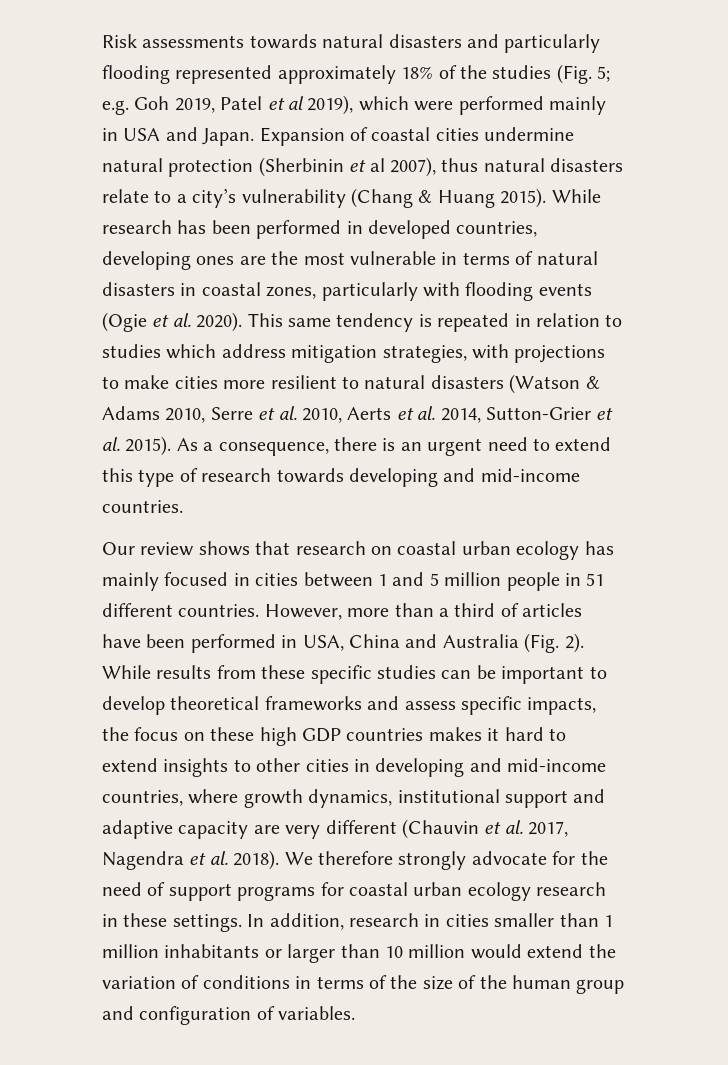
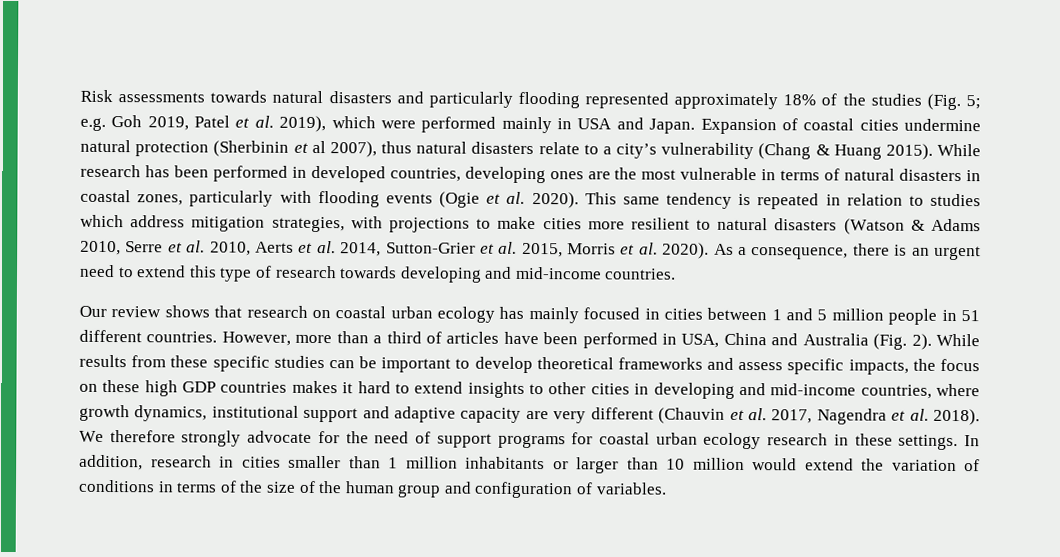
- Risk assessments towards natural disasters and particularly flooding represented approximately 18% of the studies (Fig. 5; e.g. Goh 2019, Patel et al 2019), which were performed mainly in USA and Japan.
+ Risk assessments towards natural disasters and particularly flooding represented approximately 18% of the studies (Fig. 5; e.g. Goh 2019, Patel et al. 2019), which were performed mainly in USA and Japan.
- This same tendency is repeated in relation to studies which address mitigation strategies, with projections to make cities more resilient to natural disasters (Watson & Adams 2010, Serre et al. 2010, Aerts et al. 2014, Sutton-Grier et al. 2015).
+ This same tendency is repeated in relation to studies which address mitigation strategies, with projections to make cities more resilient to natural disasters (Watson & Adams 2010, Serre et al. 2010, Aerts et al. 2014, Sutton-Grier et al. 2015, Morris et al. 2020).

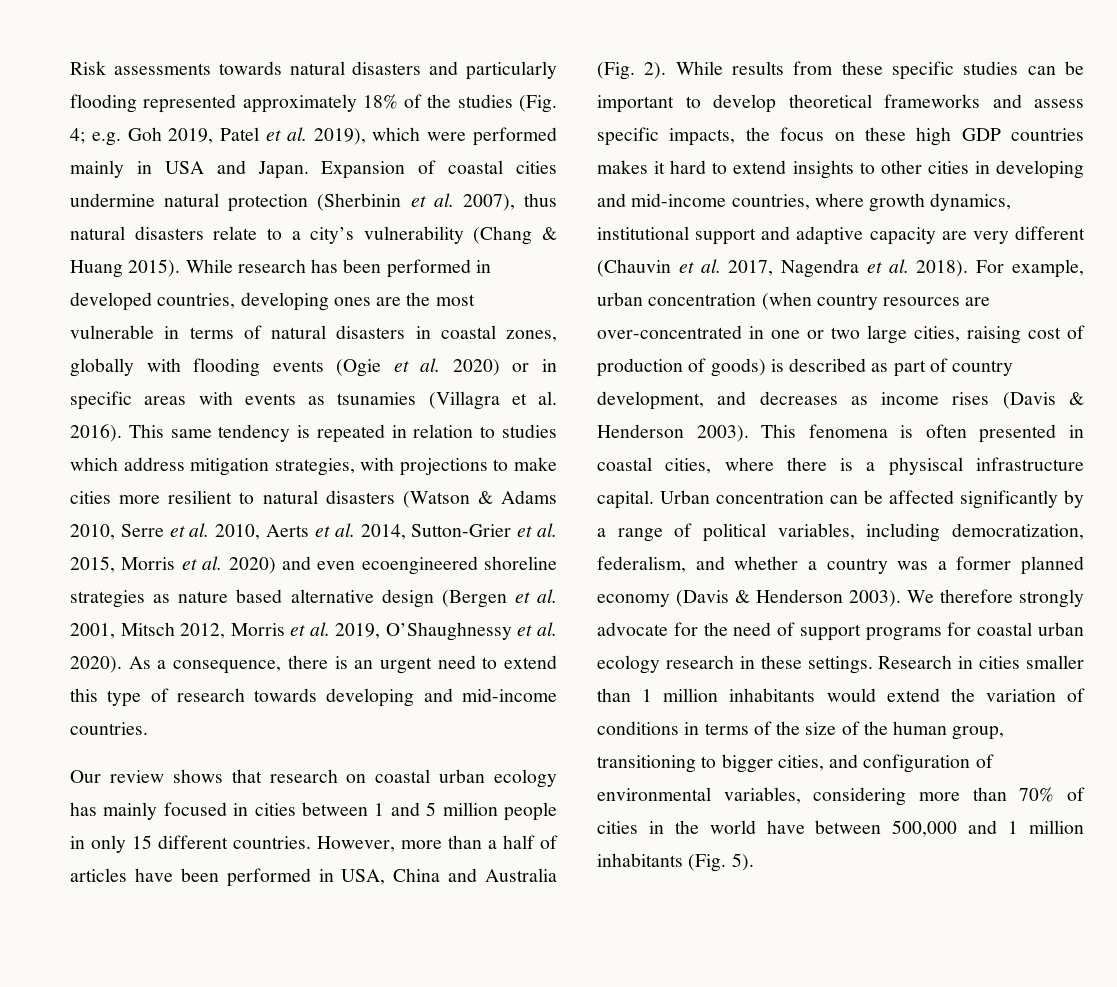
- Risk assessments towards natural disasters and particularly flooding represented approximately 18% of the studies (Fig. 5; e.g. Goh 2019, Patel et al. 2019), which were performed mainly in USA and Japan.
+ Risk assessments towards natural disasters and particularly flooding represented approximately 18% of the studies (Fig. 4; e.g. Goh 2019, Patel et al. 2019), which were performed mainly in USA and Japan.
- Expansion of coastal cities undermine natural protection (Sherbinin et al 2007), thus natural disasters relate to a city’s vulnerability (Chang & Huang 2015).
+ Expansion of coastal cities undermine natural protection (Sherbinin et al. 2007), thus natural disasters relate to a city’s vulnerability (Chang & Huang 2015).
- While research has been performed in developed countries, developing ones are the most vulnerable in terms of natural disasters in coastal zones, particularly with flooding events (Ogie et al. 2020).
+ While research has been performed in developed countries, developing ones are the most vulnerable in terms of natural disasters in coastal zones, globally with flooding events (Ogie et al. 2020) or in specific areas with events as tsunamies (Villagra et al. 2016).
- This same tendency is repeated in relation to studies which address mitigation strategies, with projections to make cities more resilient to natural disasters (Watson & Adams 2010, Serre et al. 2010, Aerts et al. 2014, Sutton-Grier et al. 2015, Morris et al. 2020).
+ This same tendency is repeated in relation to studies which address mitigation strategies, with projections to make cities more resilient to natural disasters (Watson & Adams 2010, Serre et al. 2010, Aerts et al. 2014, Sutton-Grier et al. 2015, Morris et al. 2020) and even ecoengineered shoreline strategies as nature based alternative design (Bergen et al. 2001, Mitsch 2012, Morris et al. 2019, O’Shaughnessy et al. 2020).
- Our review shows that research on coastal urban ecology has mainly focused in cities between 1 and 5 million people in 51 different countries.
+ Our review shows that research on coastal urban ecology has mainly focused in cities between 1 and 5 million people in only 15 different countries.
- However, more than a third of articles have been performed in USA, China and Australia (Fig. 2).
+ However, more than a half of articles have been performed in USA, China and Australia (Fig. 2).
+ For example, urban concentration (when country resources are over-concentrated in one or two large cities, raising cost of production of goods) is described as part of country development, and decreases as income rises (Davis & Henderson 2003). This fenomena is often presented in coastal cities, where there is a physiscal infrastructure capital. Urban concentration can be affected significantly by a range of political variables, including democratization, federalism, and whether a country was a former planned economy (Davis & Henderson 2003).
- In addition, research in cities smaller than 1 million inhabitants or larger than 10 million would extend the variation of conditions in terms of the size of the human group and configuration of variables.
+ Research in cities smaller than 1 million inhabitants would extend the variation of conditions in terms of the size of the human group, transitioning to bigger cities, and configuration of environmental variables, considering more than 70% of cities in the world have between 500,000 and 1 million inhabitants (Fig. 5).

